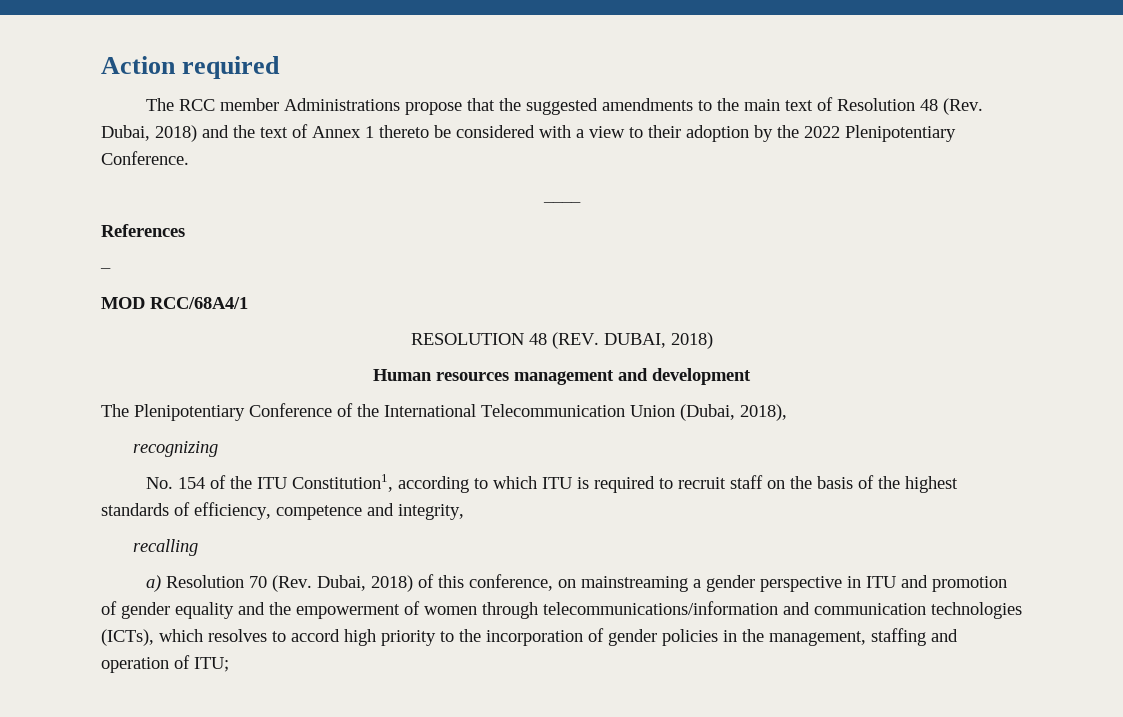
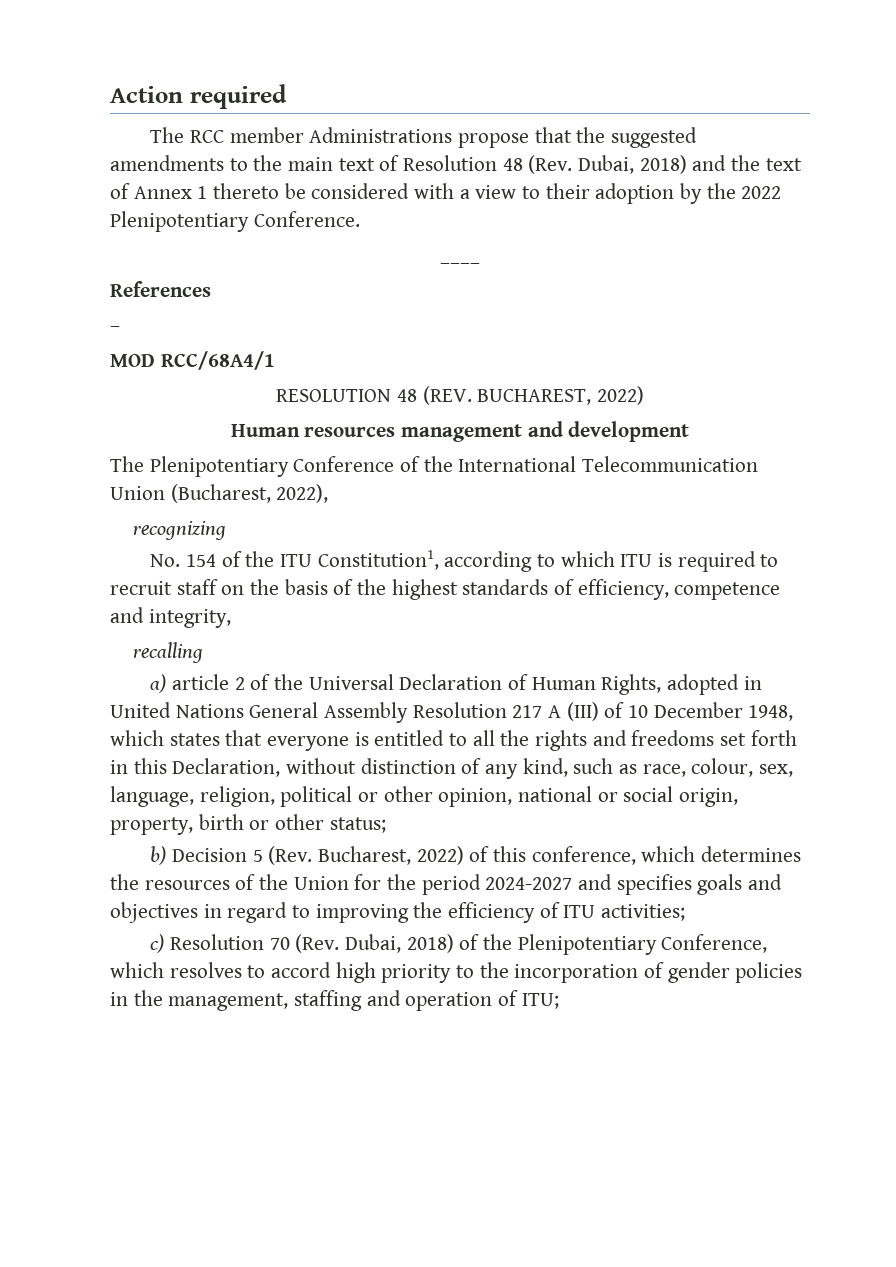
- RESOLUTION 48 (REV. DUBAI, 2018)
+ RESOLUTION 48 (REV. BUCHAREST, 2022)
- The Plenipotentiary Conference of the International Telecommunication Union (Dubai, 2018),
+ The Plenipotentiary Conference of the International Telecommunication Union (Bucharest, 2022),
- a) Resolution 70 (Rev. Dubai, 2018) of this conference, on mainstreaming a gender perspective in ITU and promotion of gender equality and the empowerment of women through telecommunications/information and communication technologies (ICTs), which resolves to accord high priority to the incorporation of gender policies in the management, staffing and operation of ITU;
+ a) article 2 of the Universal Declaration of Human Rights, adopted in United Nations General Assembly Resolution 217 A (III) of 10 December 1948, which states that everyone is entitled to all the rights and freedoms set forth in this Declaration, without distinction of any kind, such as race, colour, sex, language, religion, political or other opinion, national or social origin, property, birth or other status;
+ b) Decision 5 (Rev. Bucharest, 2022) of this conference, which determines the resources of the Union for the period 2024-2027 and specifies goals and objectives in regard to improving the efficiency of ITU activities;
+ c) Resolution 70 (Rev. Dubai, 2018) of the Plenipotentiary Conference, which resolves to accord high priority to the incorporation of gender policies in the management, staffing and operation of ITU;

